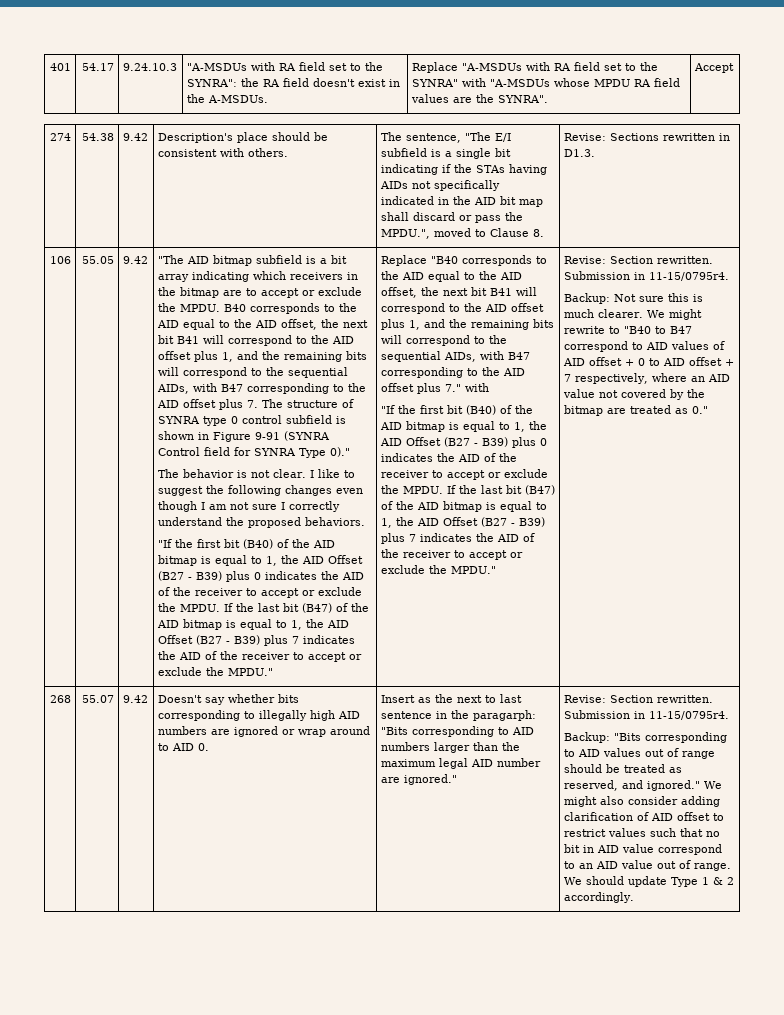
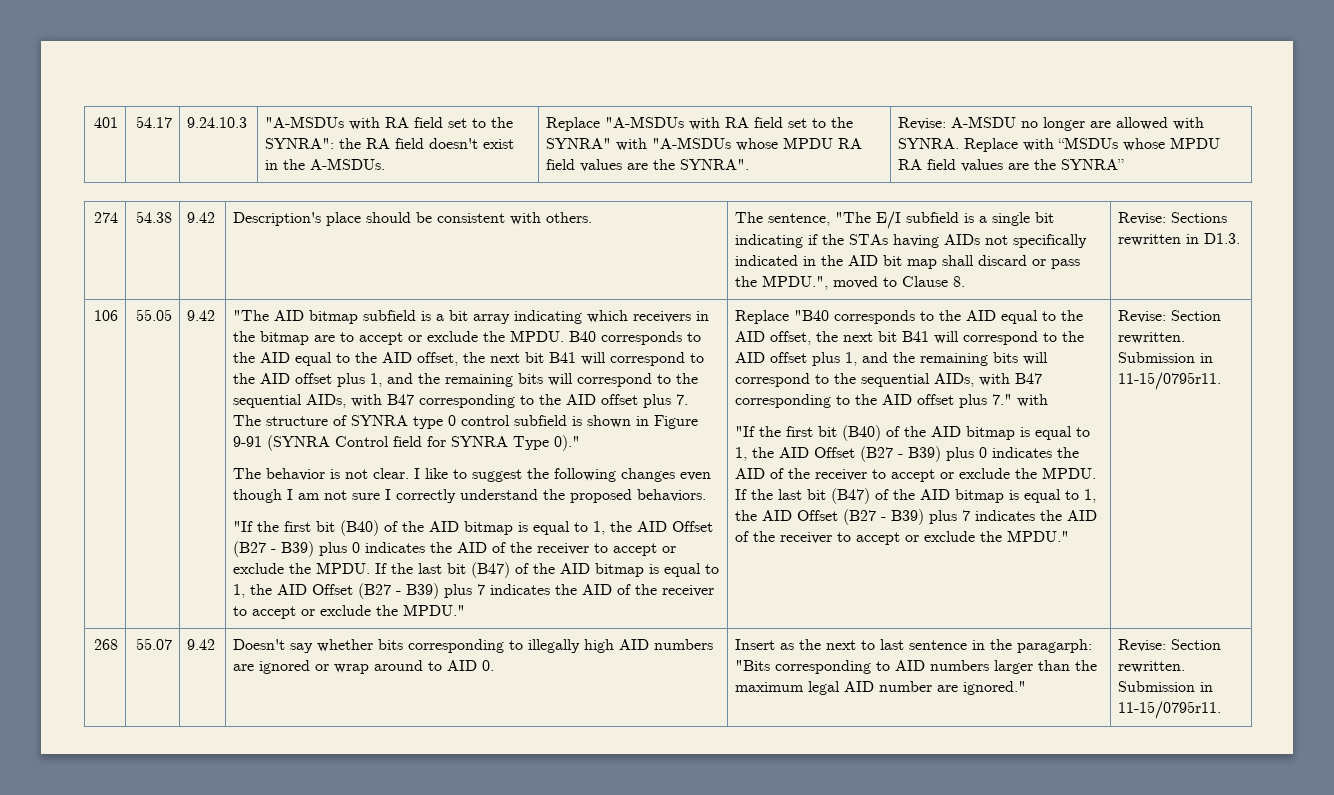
- Accept
+ Revise: A-MSDU no longer are allowed with SYNRA. Replace with “MSDUs whose MPDU RA field values are the SYNRA”
- If the last bit (B47) of the AID bitmap is equal to 1, the AID Offset (B27 - B39) plus 7 indicates the AID of the receiver to accept or exclude the MPDU." | Revise: Section rewritten. Submission in 11-15/0795r4.
- Backup: Not sure this is much clearer. We might rewrite to "B40 to B47 correspond to AID values of AID offset + 0 to AID offset + 7 respectively, where an AID value not covered by the bitmap are treated as 0."
+ If the last bit (B47) of the AID bitmap is equal to 1, the AID Offset (B27 - B39) plus 7 indicates the AID of the receiver to accept or exclude the MPDU." | Revise: Section rewritten. Submission in 11-15/0795r11.
- Insert as the next to last sentence in the paragarph: "Bits corresponding to AID numbers larger than the maximum legal AID number are ignored." | Revise: Section rewritten. Submission in 11-15/0795r4.
- Backup: "Bits corresponding to AID values out of range should be treated as reserved, and ignored." We might also consider adding clarification of AID offset to restrict values such that no bit in AID value correspond to an AID value out of range. We should update Type 1 & 2 accordingly.
+ Insert as the next to last sentence in the paragarph: "Bits corresponding to AID numbers larger than the maximum legal AID number are ignored." | Revise: Section rewritten. Submission in 11-15/0795r11.

